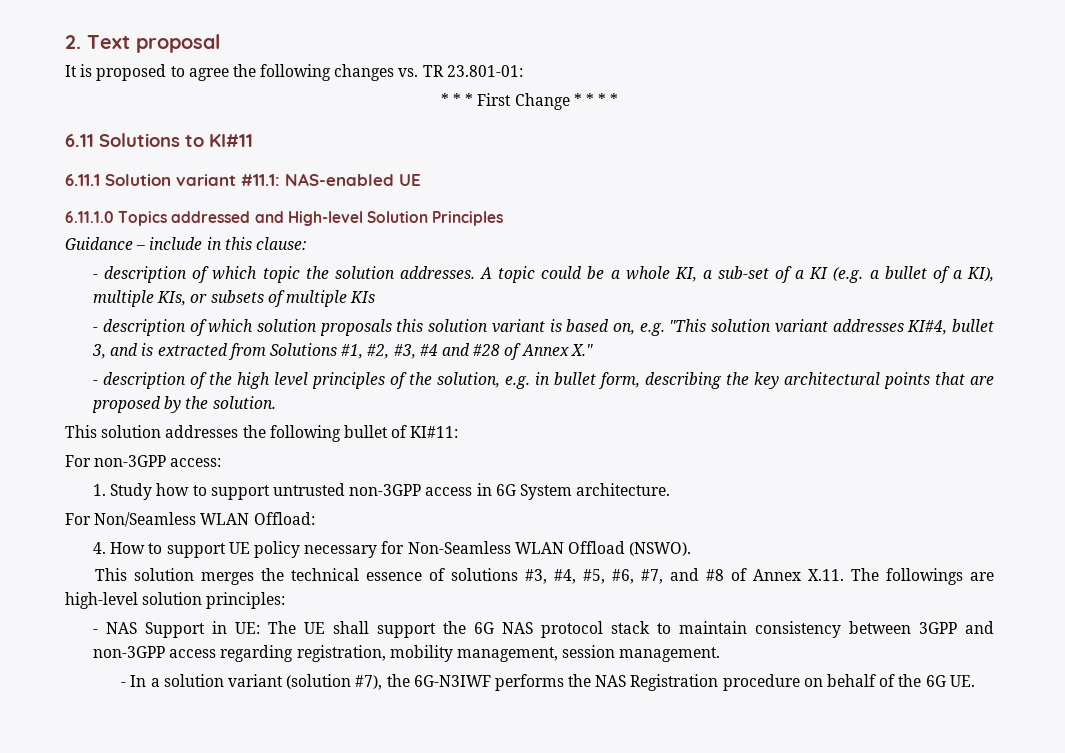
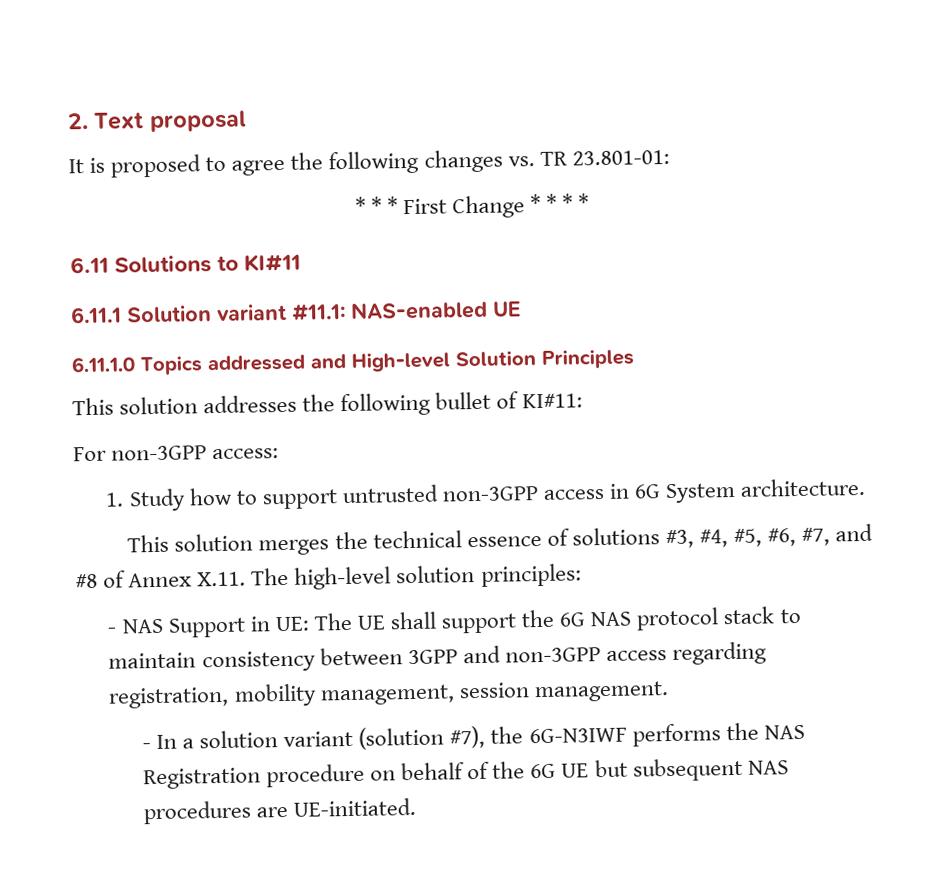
- Guidance – include in this clause:
- - description of which topic the solution addresses. A topic could be a whole KI, a sub-set of a KI (e.g. a bullet of a KI), multiple KIs, or subsets of multiple KIs
- - description of which solution proposals this solution variant is based on, e.g. "This solution variant addresses KI#4, bullet 3, and is extracted from Solutions #1, #2, #3, #4 and #28 of Annex X."
- - description of the high level principles of the solution, e.g. in bullet form, describing the key architectural points that are proposed by the solution.
- For Non/Seamless WLAN Offload:
- 4. How to support UE policy necessary for Non-Seamless WLAN Offload (NSWO).
- This solution merges the technical essence of solutions #3, #4, #5, #6, #7, and #8 of Annex X.11. The followings are high-level solution principles:
+ This solution merges the technical essence of solutions #3, #4, #5, #6, #7, and #8 of Annex X.11. The high-level solution principles:
- - In a solution variant (solution #7), the 6G-N3IWF performs the NAS Registration procedure on behalf of the 6G UE.
+ - In a solution variant (solution #7), the 6G-N3IWF performs the NAS Registration procedure on behalf of the 6G UE but subsequent NAS procedures are UE-initiated.

